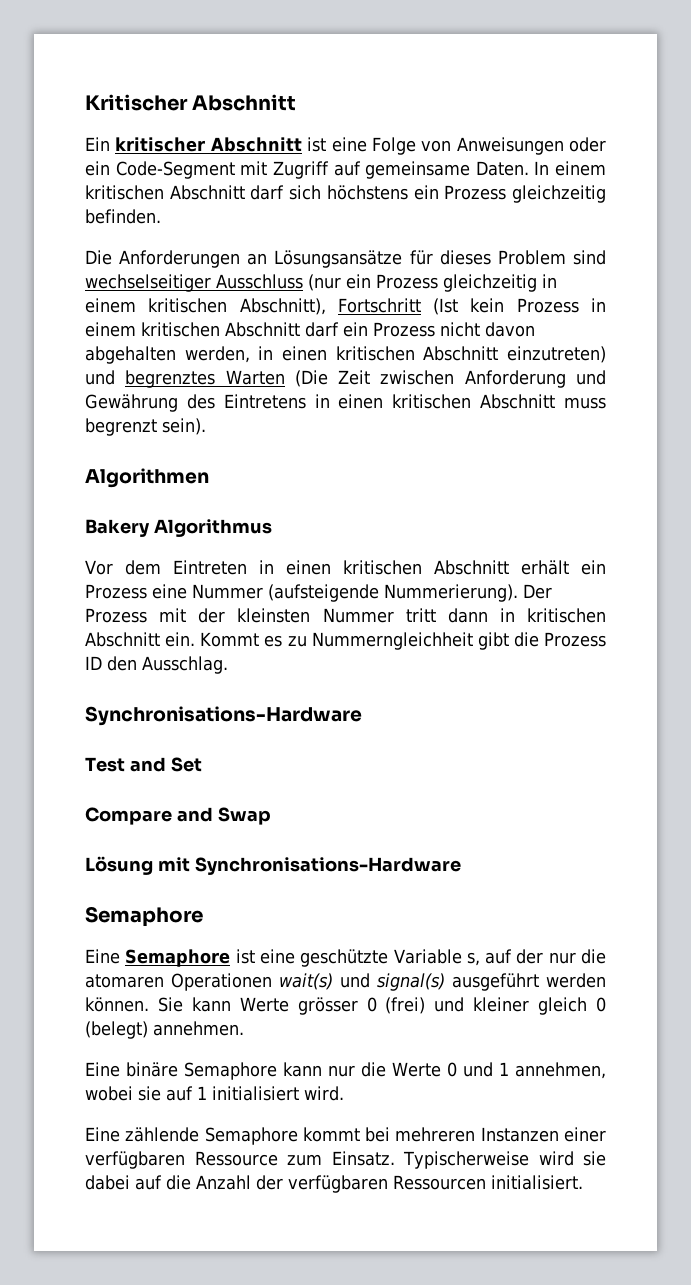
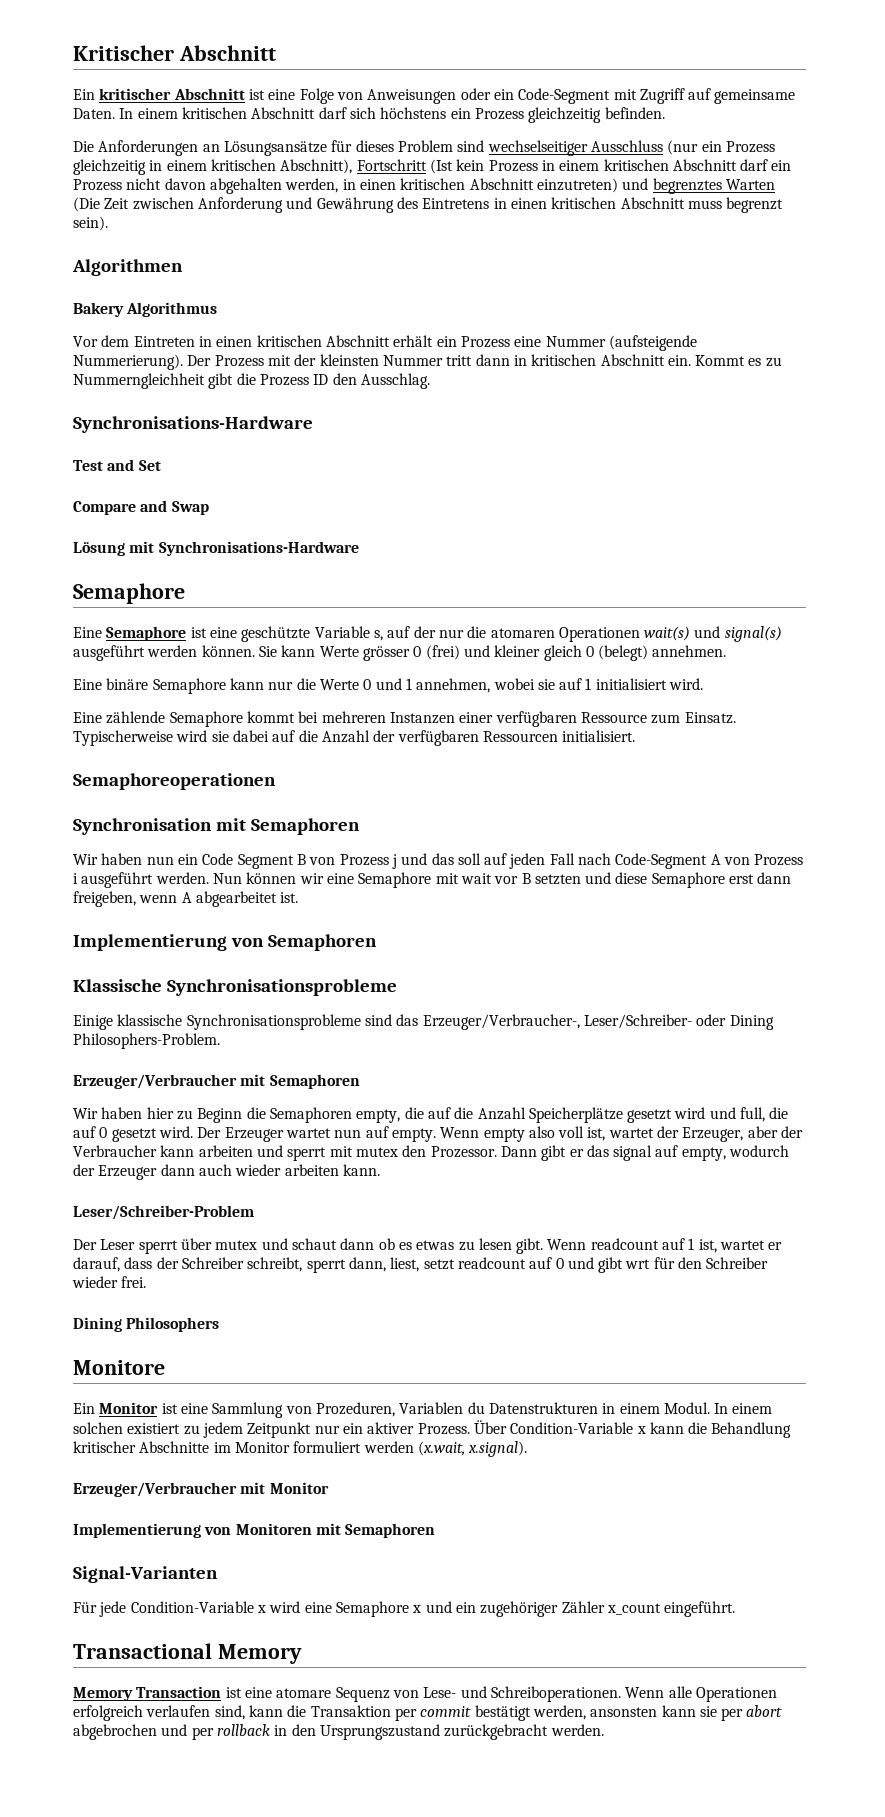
+ Semaphoreoperationen
+ Synchronisation mit Semaphoren
+ Wir haben nun ein Code Segment B von Prozess j und das soll auf jeden Fall nach Code-Segment A von Prozess i ausgeführt werden. Nun können wir eine Semaphore mit wait vor B setzten und diese Semaphore erst dann freigeben, wenn A abgearbeitet ist.
+ Implementierung von Semaphoren
+ Klassische Synchronisationsprobleme
+ Einige klassische Synchronisationsprobleme sind das Erzeuger/Verbraucher-, Leser/Schreiber- oder Dining Philosophers-Problem.
+ Erzeuger/Verbraucher mit Semaphoren
+ Wir haben hier zu Beginn die Semaphoren empty, die auf die Anzahl Speicherplätze gesetzt wird und full, die auf 0 gesetzt wird. Der Erzeuger wartet nun auf empty. Wenn empty also voll ist, wartet der Erzeuger, aber der Verbraucher kann arbeiten und sperrt mit mutex den Prozessor. Dann gibt er das signal auf empty, wodurch der Erzeuger dann auch wieder arbeiten kann.
+ Leser/Schreiber-Problem
+ Der Leser sperrt über mutex und schaut dann ob es etwas zu lesen gibt. Wenn readcount auf 1 ist, wartet er darauf, dass der Schreiber schreibt, sperrt dann, liest, setzt readcount auf 0 und gibt wrt für den Schreiber wieder frei.
+ Dining Philosophers
+ Monitore
+ Ein Monitor ist eine Sammlung von Prozeduren, Variablen du Datenstrukturen in einem Modul. In einem solchen existiert zu jedem Zeitpunkt nur ein aktiver Prozess. Über Condition-Variable x kann die Behandlung kritischer Abschnitte im Monitor formuliert werden (x.wait, x.signal).
+ Erzeuger/Verbraucher mit Monitor
+ Implementierung von Monitoren mit Semaphoren
+ Signal-Varianten
+ Für jede Condition-Variable x wird eine Semaphore x und ein zugehöriger Zähler x_count eingeführt.
+ Transactional Memory
+ Memory Transaction ist eine atomare Sequenz von Lese- und Schreiboperationen. Wenn alle Operationen erfolgreich verlaufen sind, kann die Transaktion per commit bestätigt werden, ansonsten kann sie per abort abgebrochen und per rollback in den Ursprungszustand zurückgebracht werden.

